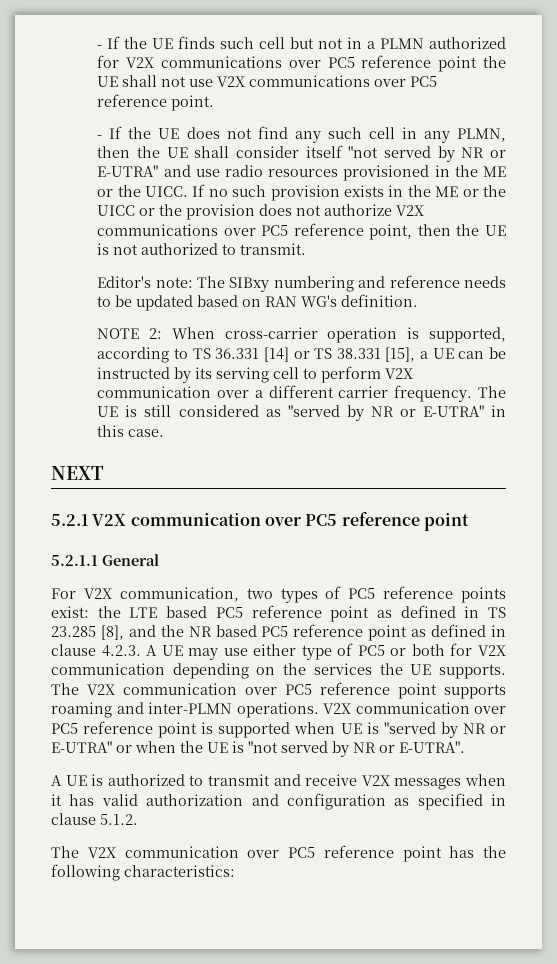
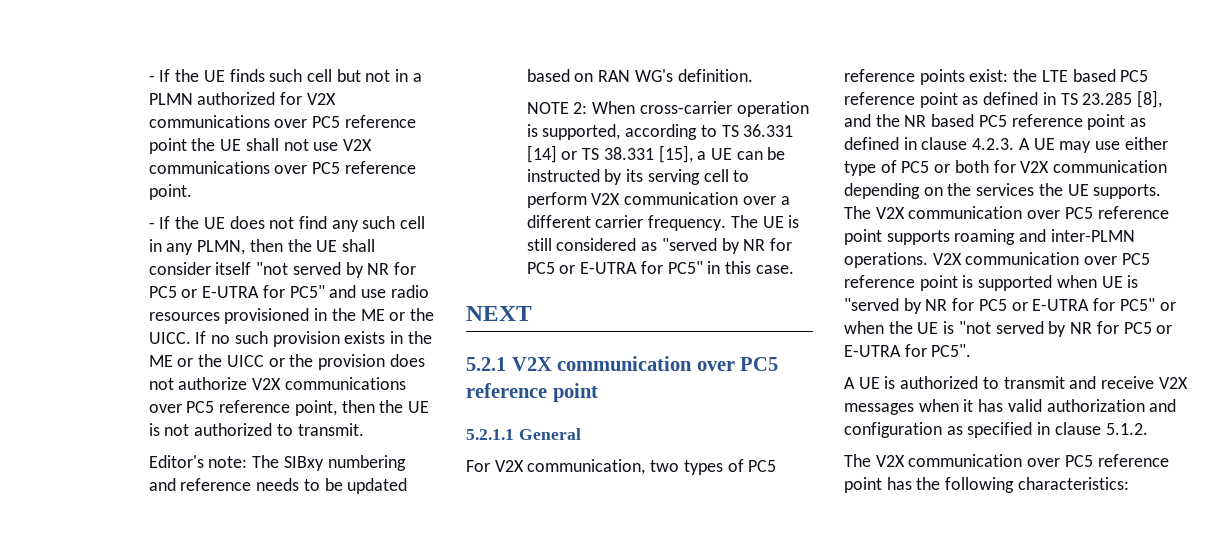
- - If the UE does not find any such cell in any PLMN, then the UE shall consider itself "not served by NR or E-UTRA" and use radio resources provisioned in the ME or the UICC.
+ - If the UE does not find any such cell in any PLMN, then the UE shall consider itself "not served by NR for PC5 or E-UTRA for PC5" and use radio resources provisioned in the ME or the UICC.
- The UE is still considered as "served by NR or E-UTRA" in this case.
+ The UE is still considered as "served by NR for PC5 or E-UTRA for PC5" in this case.
- V2X communication over PC5 reference point is supported when UE is "served by NR or E-UTRA" or when the UE is "not served by NR or E-UTRA".
+ V2X communication over PC5 reference point is supported when UE is "served by NR for PC5 or E-UTRA for PC5" or when the UE is "not served by NR for PC5 or E-UTRA for PC5".

